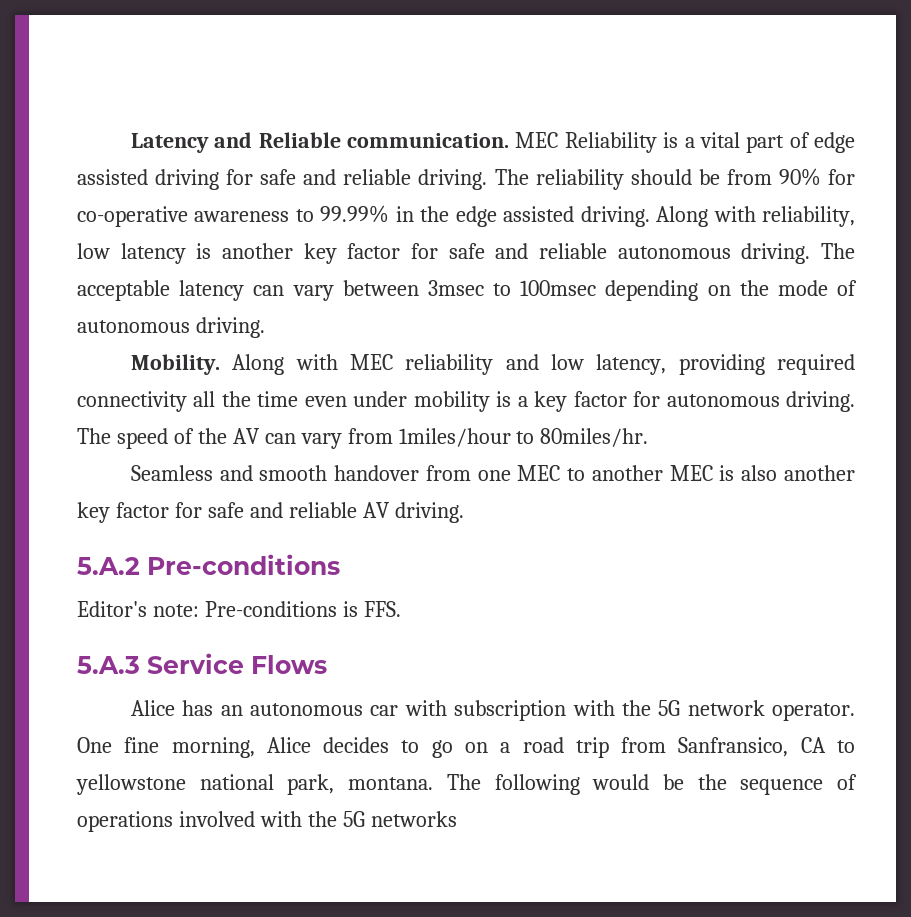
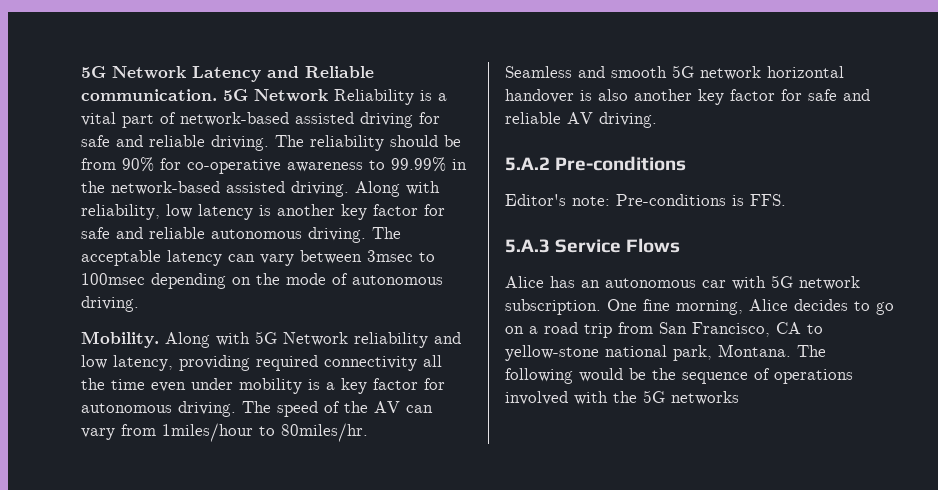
- Latency and Reliable communication.
+ 5G Network Latency and Reliable communication.
- MEC Reliability is a vital part of edge assisted driving for safe and reliable driving.
+ 5G Network Reliability is a vital part of network-based assisted driving for safe and reliable driving.
- The reliability should be from 90% for co-operative awareness to 99.99% in the edge assisted driving.
+ The reliability should be from 90% for co-operative awareness to 99.99% in the network-based assisted driving.
- Along with MEC reliability and low latency, providing required connectivity all the time even under mobility is a key factor for autonomous driving.
+ Along with 5G Network reliability and low latency, providing required connectivity all the time even under mobility is a key factor for autonomous driving.
- Seamless and smooth handover from one MEC to another MEC is also another key factor for safe and reliable AV driving.
+ Seamless and smooth 5G network horizontal handover is also another key factor for safe and reliable AV driving.
- Alice has an autonomous car with subscription with the 5G network operator.
+ Alice has an autonomous car with 5G network subscription.
- One fine morning, Alice decides to go on a road trip from Sanfransico, CA to yellowstone national park, montana.
+ One fine morning, Alice decides to go on a road trip from San Francisco, CA to yellow-stone national park, Montana.

